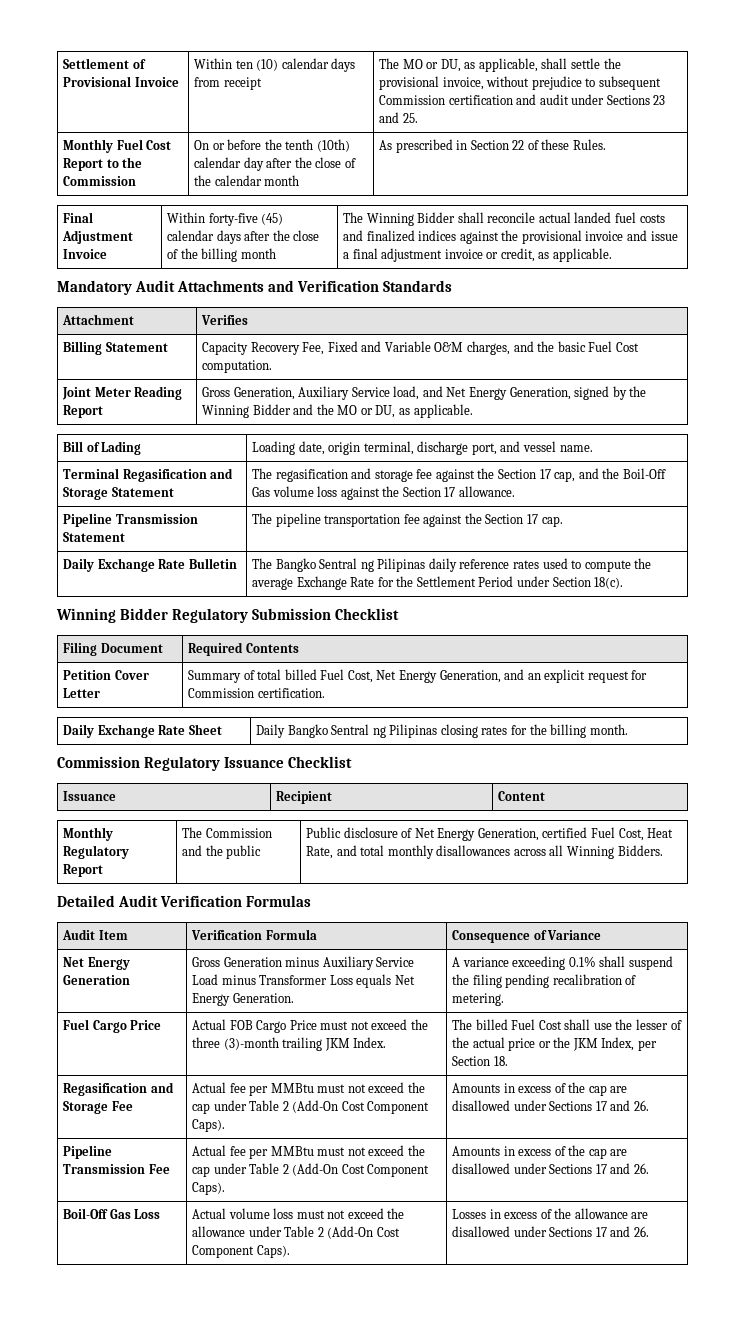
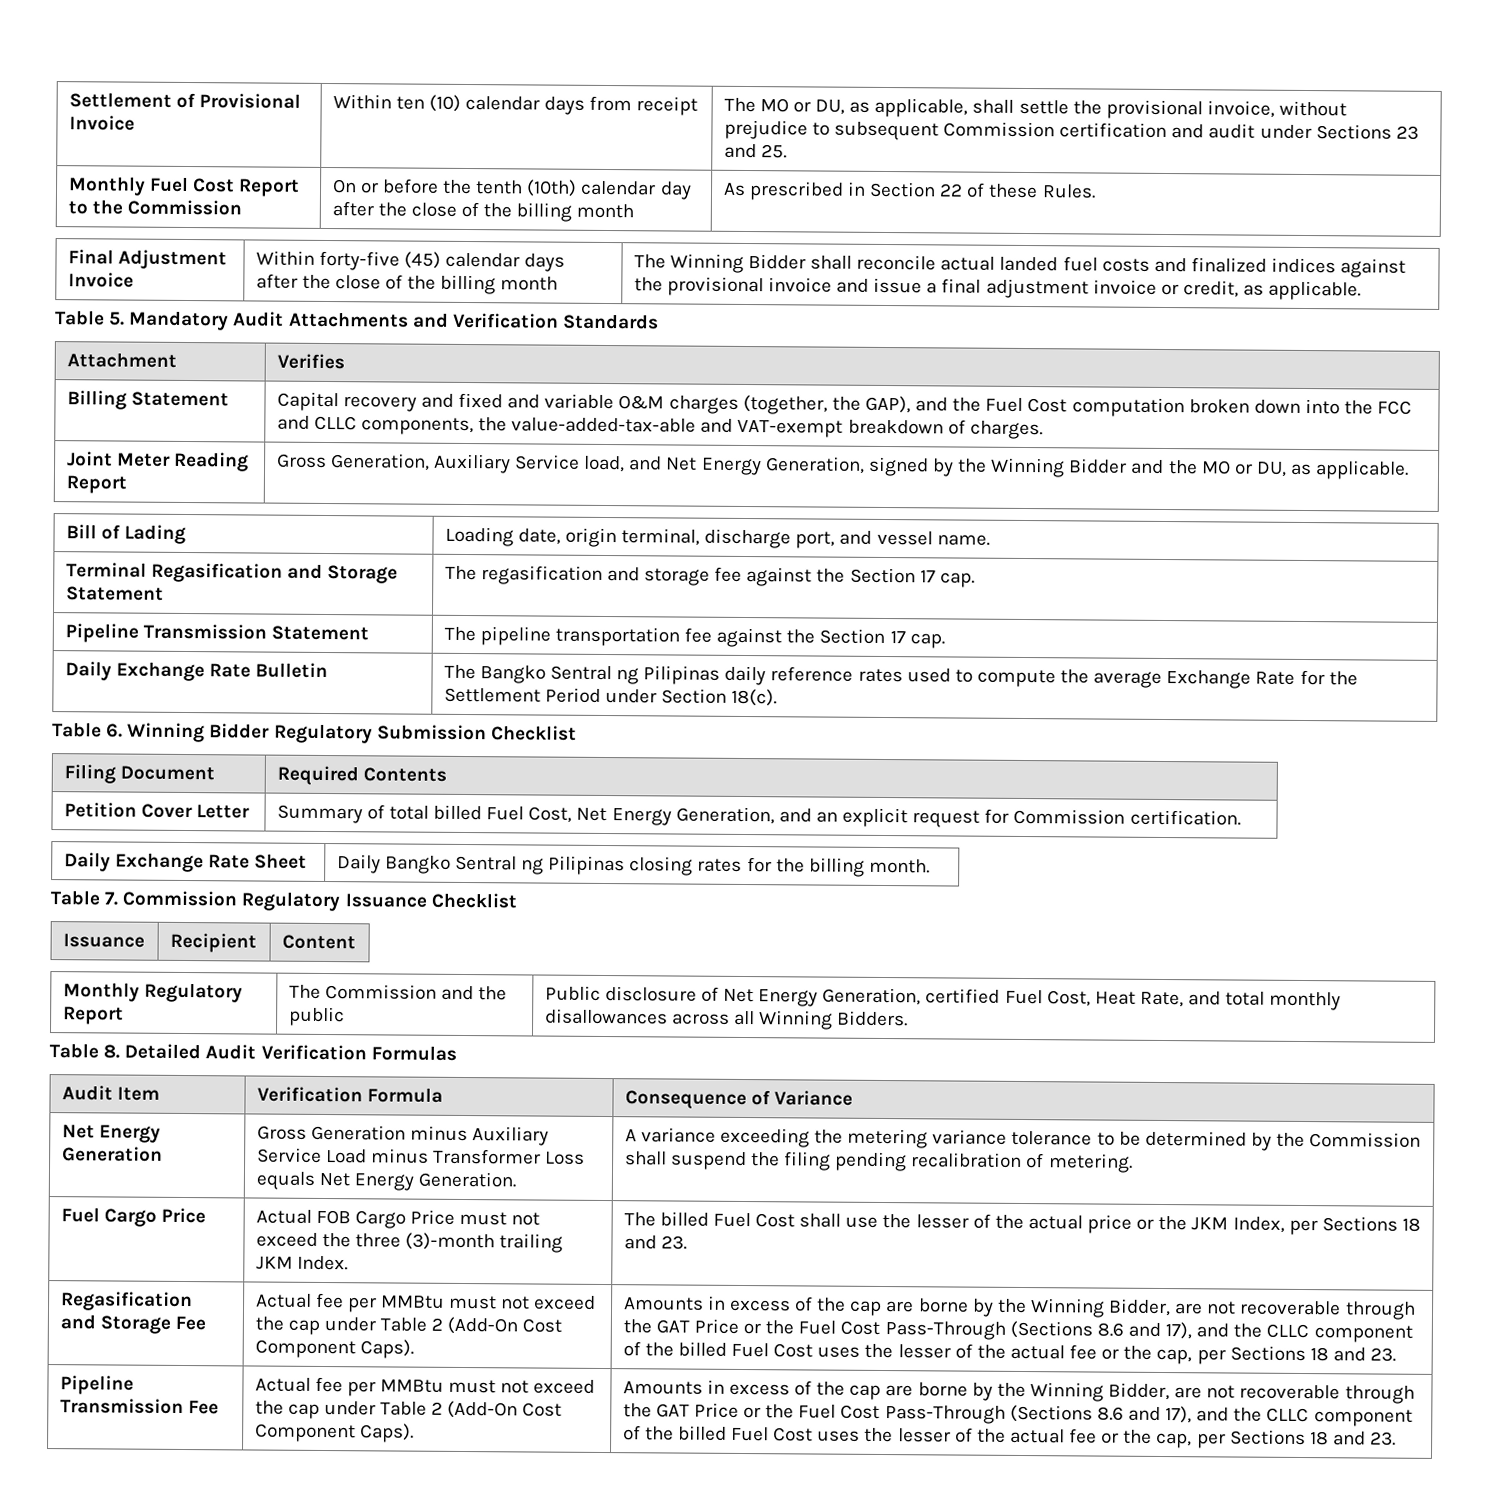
- Monthly Fuel Cost Report to the Commission | On or before the tenth (10th) calendar day after the close of the calendar month | As prescribed in Section 22 of these Rules.
+ Monthly Fuel Cost Report to the Commission | On or before the tenth (10th) calendar day after the close of the billing month | As prescribed in Section 22 of these Rules.
- Mandatory Audit Attachments and Verification Standards
+ Table 5. Mandatory Audit Attachments and Verification Standards
- Billing Statement | Capacity Recovery Fee, Fixed and Variable O&M charges, and the basic Fuel Cost computation.
+ Billing Statement | Capital recovery and fixed and variable O&M charges (together, the GAP), and the Fuel Cost computation broken down into the FCC and CLLC components, the value-added-tax-able and VAT-exempt breakdown of charges.
- Terminal Regasification and Storage Statement | The regasification and storage fee against the Section 17 cap, and the Boil-Off Gas volume loss against the Section 17 allowance.
+ Terminal Regasification and Storage Statement | The regasification and storage fee against the Section 17 cap.
- Winning Bidder Regulatory Submission Checklist
+ Table 6. Winning Bidder Regulatory Submission Checklist
- Commission Regulatory Issuance Checklist
+ Table 7. Commission Regulatory Issuance Checklist
- Detailed Audit Verification Formulas
+ Table 8. Detailed Audit Verification Formulas
- Net Energy Generation | Gross Generation minus Auxiliary Service Load minus Transformer Loss equals Net Energy Generation. | A variance exceeding 0.1% shall suspend the filing pending recalibration of metering.
+ Net Energy Generation | Gross Generation minus Auxiliary Service Load minus Transformer Loss equals Net Energy Generation. | A variance exceeding the metering variance tolerance to be determined by the Commission shall suspend the filing pending recalibration of metering.
- Fuel Cargo Price | Actual FOB Cargo Price must not exceed the three (3)-month trailing JKM Index. | The billed Fuel Cost shall use the lesser of the actual price or the JKM Index, per Section 18.
+ Fuel Cargo Price | Actual FOB Cargo Price must not exceed the three (3)-month trailing JKM Index. | The billed Fuel Cost shall use the lesser of the actual price or the JKM Index, per Sections 18 and 23.
- Regasification and Storage Fee | Actual fee per MMBtu must not exceed the cap under Table 2 (Add-On Cost Component Caps). | Amounts in excess of the cap are disallowed under Sections 17 and 26.
+ Regasification and Storage Fee | Actual fee per MMBtu must not exceed the cap under Table 2 (Add-On Cost Component Caps). | Amounts in excess of the cap are borne by the Winning Bidder, are not recoverable through the GAT Price or the Fuel Cost Pass-Through (Sections 8.6 and 17), and the CLLC component of the billed Fuel Cost uses the lesser of the actual fee or the cap, per Sections 18 and 23.
- Pipeline Transmission Fee | Actual fee per MMBtu must not exceed the cap under Table 2 (Add-On Cost Component Caps). | Amounts in excess of the cap are disallowed under Sections 17 and 26.
- Boil-Off Gas Loss | Actual volume loss must not exceed the allowance under Table 2 (Add-On Cost Component Caps). | Losses in excess of the allowance are disallowed under Sections 17 and 26.
+ Pipeline Transmission Fee | Actual fee per MMBtu must not exceed the cap under Table 2 (Add-On Cost Component Caps). | Amounts in excess of the cap are borne by the Winning Bidder, are not recoverable through the GAT Price or the Fuel Cost Pass-Through (Sections 8.6 and 17), and the CLLC component of the billed Fuel Cost uses the lesser of the actual fee or the cap, per Sections 18 and 23.

